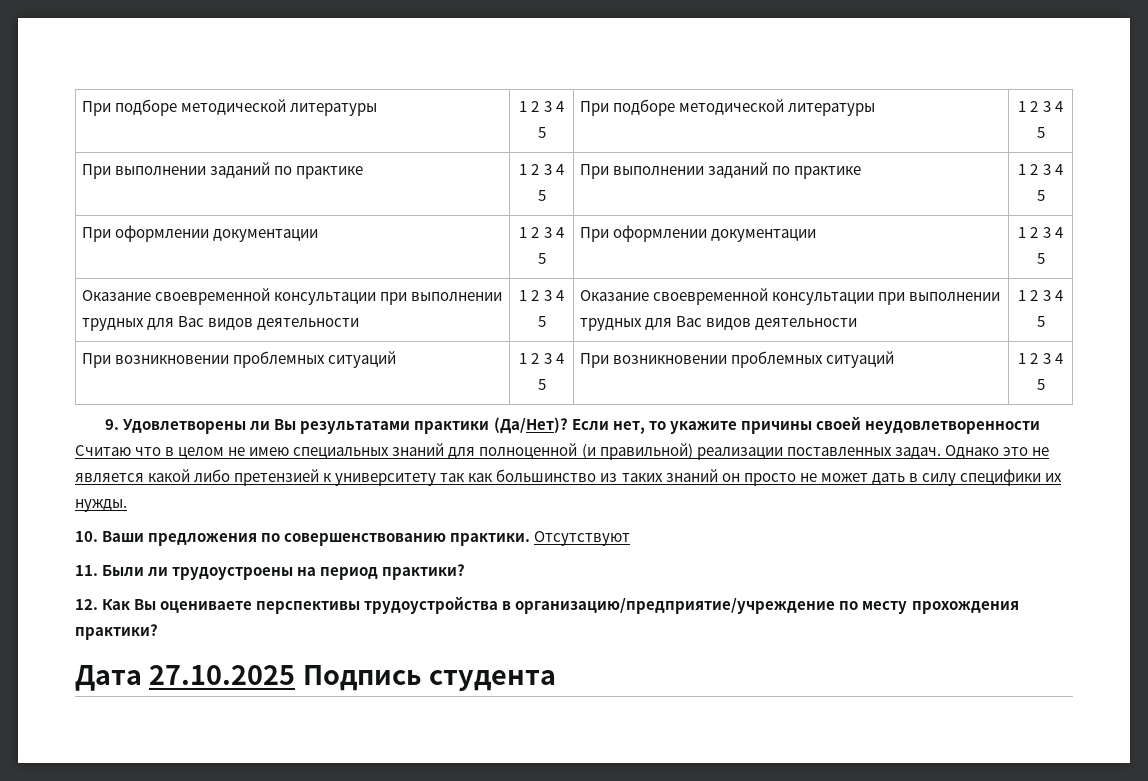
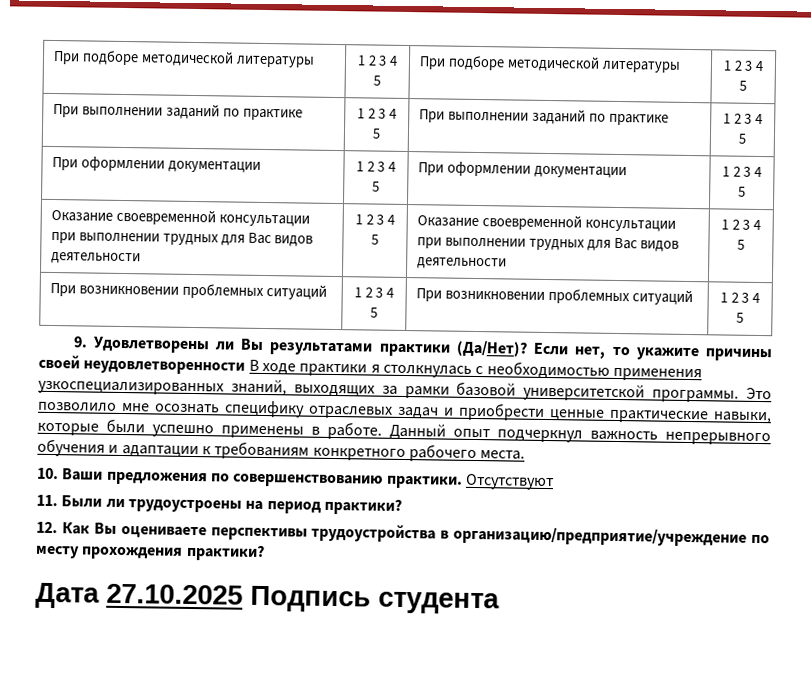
- Если нет, то укажите причины своей неудовлетворенности Считаю что в целом не имею специальных знаний для полноценной (и правильной) реализации поставленных задач. Однако это не является какой либо претензией к университету так как большинство из таких знаний он просто не может дать в силу специфики их нужды.
+ Если нет, то укажите причины своей неудовлетворенности В ходе практики я столкнулась с необходимостью применения узкоспециализированных знаний, выходящих за рамки базовой университетской программы. Это позволило мне осознать специфику отраслевых задач и приобрести ценные практические навыки, которые были успешно применены в работе. Данный опыт подчеркнул важность непрерывного обучения и адаптации к требованиям конкретного рабочего места.

